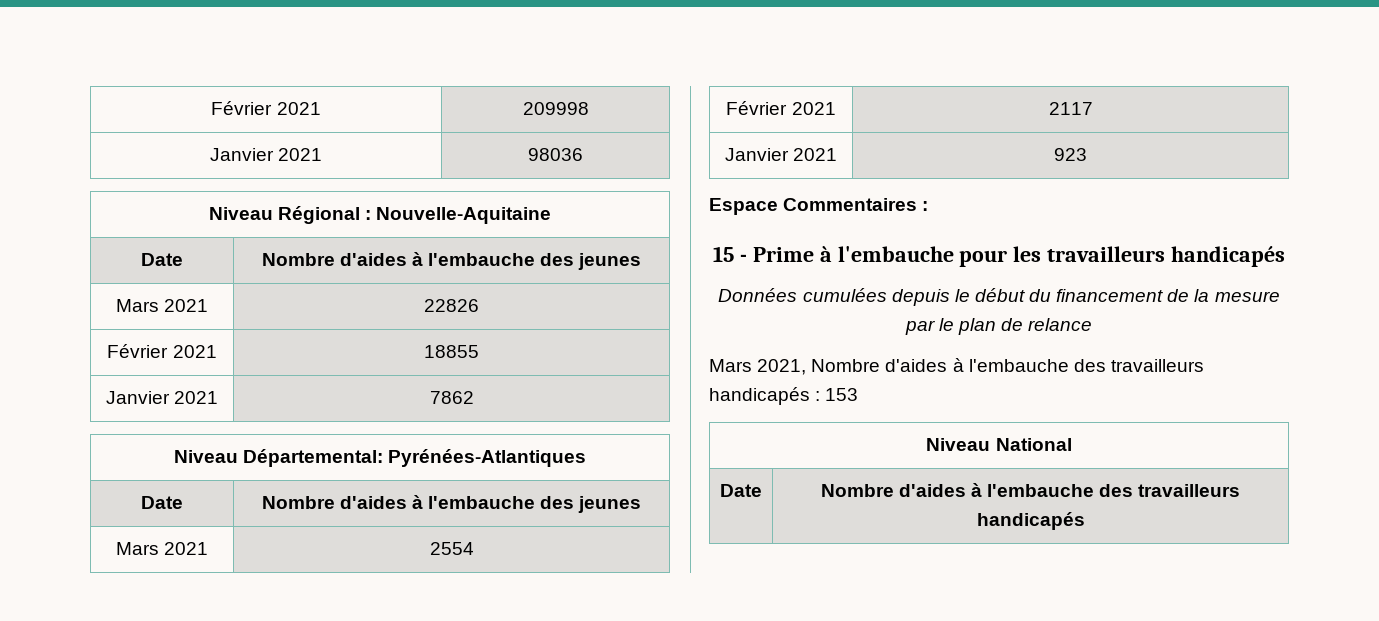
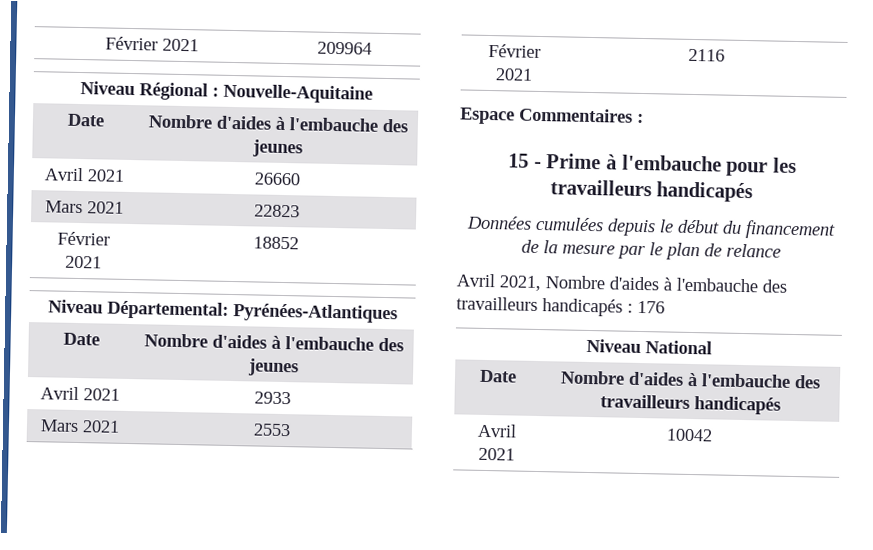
- Février 2021 | 209998
- Janvier 2021 | 98036
+ Février 2021 | 209964
- Mars 2021 | 22826
- Février 2021 | 18855
- Janvier 2021 | 7862
+ Avril 2021 | 26660
+ Mars 2021 | 22823
+ Février 2021 | 18852
- Mars 2021 | 2554
- Février 2021 | 2117
- Janvier 2021 | 923
+ Avril 2021 | 2933
+ Mars 2021 | 2553
+ Février 2021 | 2116
- Mars 2021, Nombre d'aides à l'embauche des travailleurs handicapés : 153
+ Avril 2021, Nombre d'aides à l'embauche des travailleurs handicapés : 176
+ Avril 2021 | 10042

